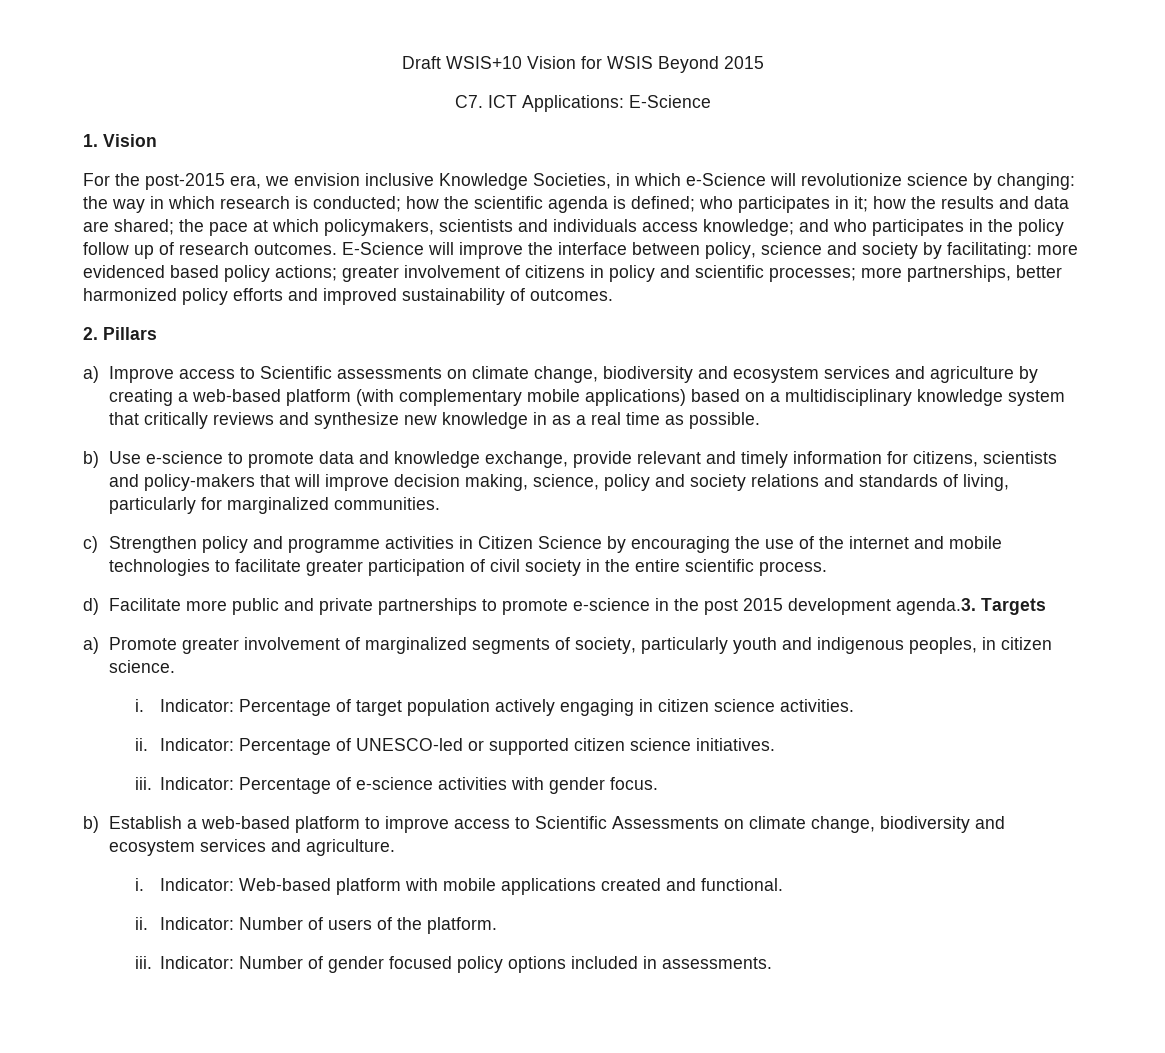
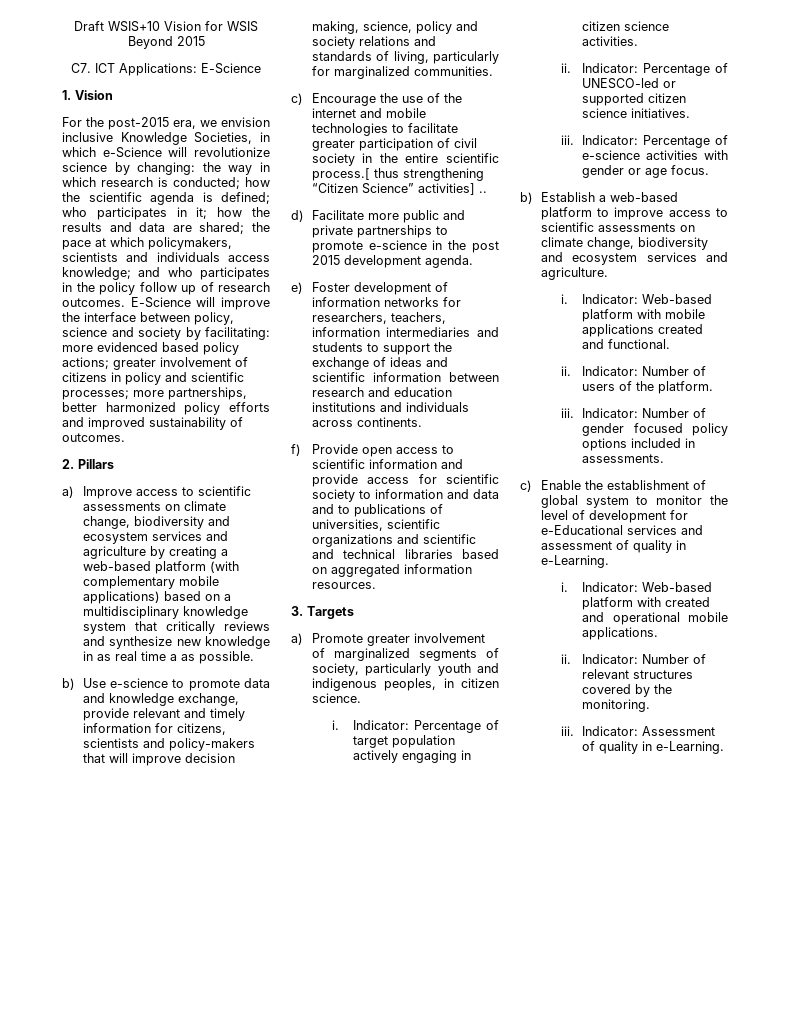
- a) Improve access to Scientific assessments on climate change, biodiversity and ecosystem services and agriculture by creating a web-based platform (with complementary mobile applications) based on a multidisciplinary knowledge system that critically reviews and synthesize new knowledge in as a real time as possible.
+ a) Improve access to scientific assessments on climate change, biodiversity and ecosystem services and agriculture by creating a web-based platform (with complementary mobile applications) based on a multidisciplinary knowledge system that critically reviews and synthesize new knowledge in as real time a as possible.
- c) Strengthen policy and programme activities in Citizen Science by encouraging the use of the internet and mobile technologies to facilitate greater participation of civil society in the entire scientific process.
+ c) Encourage the use of the internet and mobile technologies to facilitate greater participation of civil society in the entire scientific process.[ thus strengthening “Citizen Science” activities] ..
- d) Facilitate more public and private partnerships to promote e-science in the post 2015 development agenda.3. Targets
+ d) Facilitate more public and private partnerships to promote e-science in the post 2015 development agenda.
+ e) Foster development of information networks for researchers, teachers, information intermediaries and students to support the exchange of ideas and scientific information between research and education institutions and individuals across continents.
+ f) Provide open access to scientific information and provide access for scientific society to information and data and to publications of universities, scientific organizations and scientific and technical libraries based on aggregated information resources.
+ 3. Targets
- Indicator: Percentage of e-science activities with gender focus.
+ Indicator: Percentage of e-science activities with gender or age focus.
- b) Establish a web-based platform to improve access to Scientific Assessments on climate change, biodiversity and ecosystem services and agriculture.
+ b) Establish a web-based platform to improve access to scientific assessments on climate change, biodiversity and ecosystem services and agriculture.
+ c) Enable the establishment of global system to monitor the level of development for e-Educational services and assessment of quality in e-Learning.
+ i. Indicator: Web-based platform with created and operational mobile applications.
+ ii. Indicator: Number of relevant structures covered by the monitoring.
+ iii. Indicator: Assessment of quality in e-Learning.

